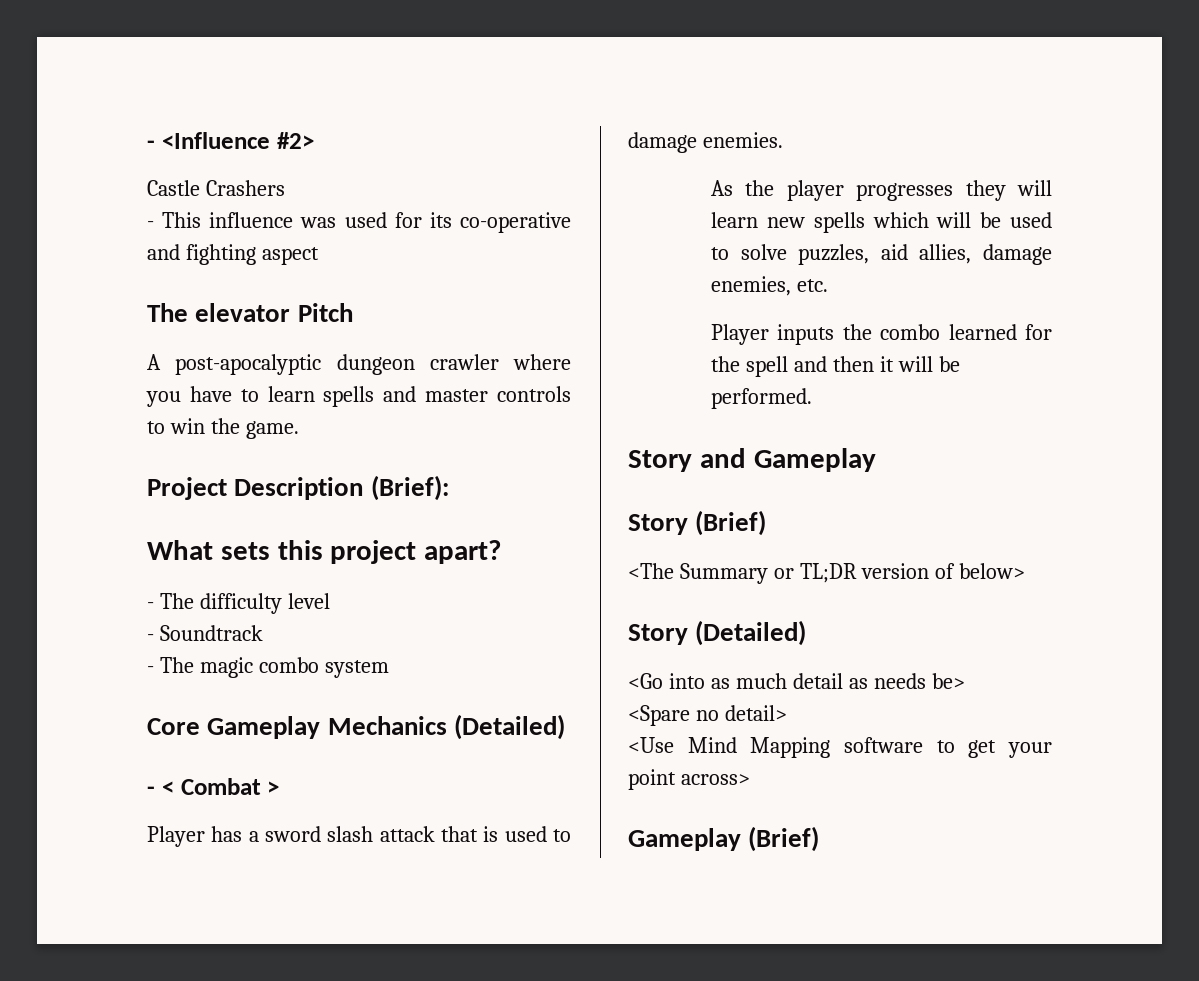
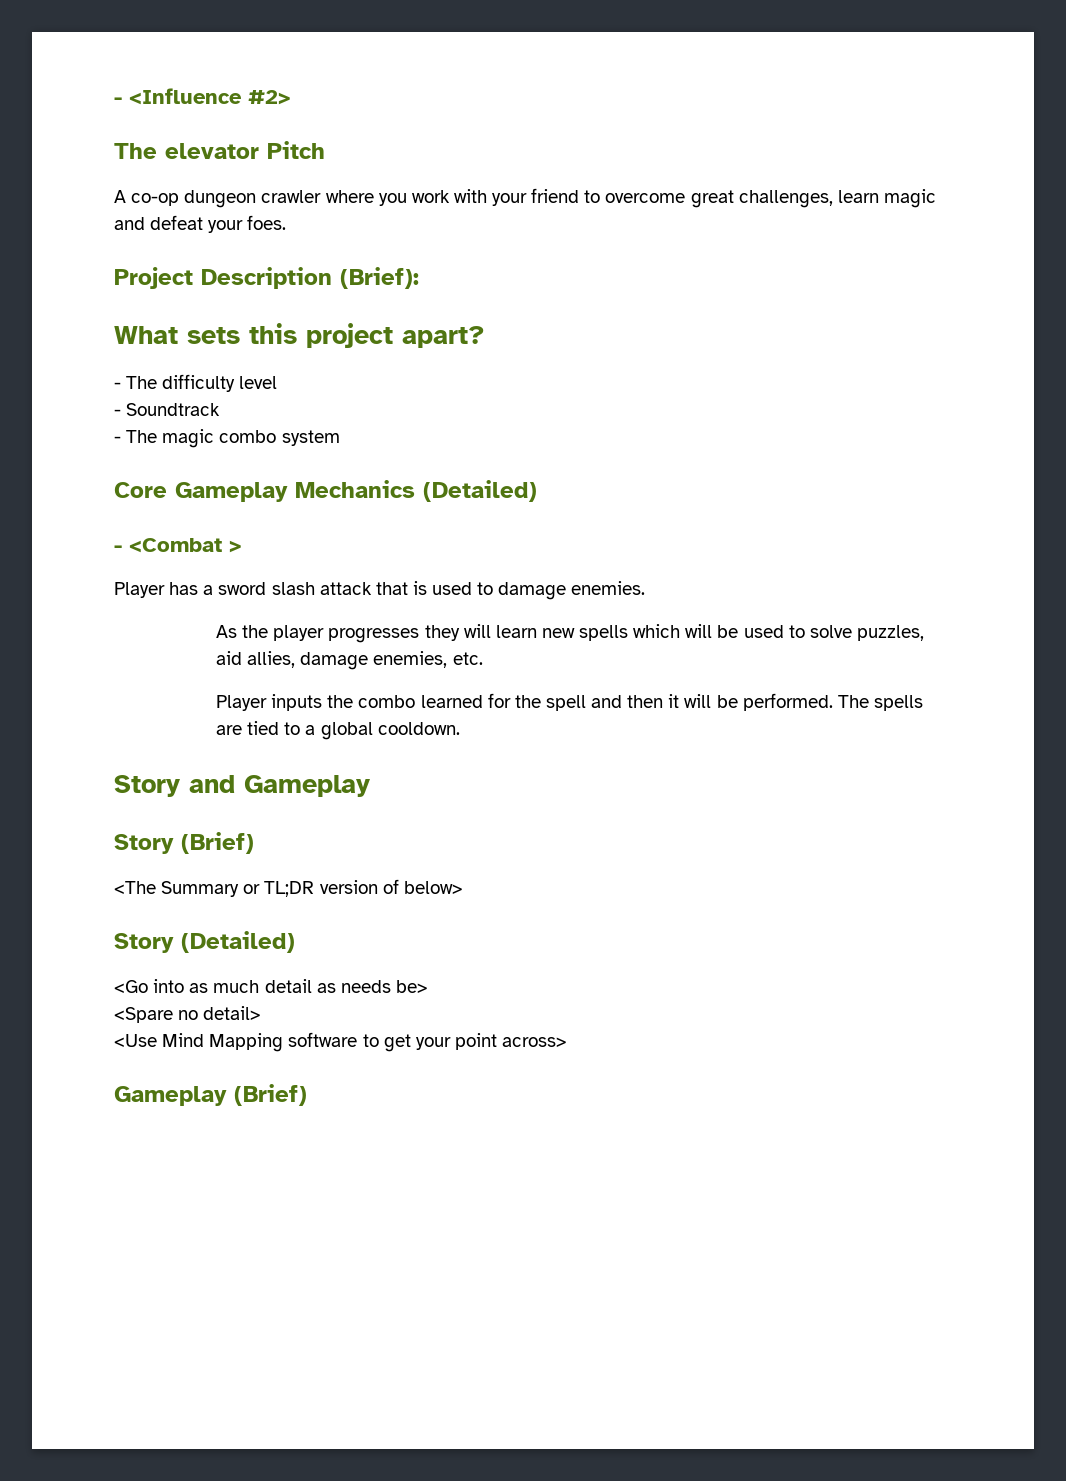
- Castle Crashers
- - This influence was used for its co-operative and fighting aspect
- A post-apocalyptic dungeon crawler where you have to learn spells and master controls to win the game.
+ A co-op dungeon crawler where you work with your friend to overcome great challenges, learn magic and defeat your foes.
- - < Combat >
+ - <Combat >
+ The spells are tied to a global cooldown.

